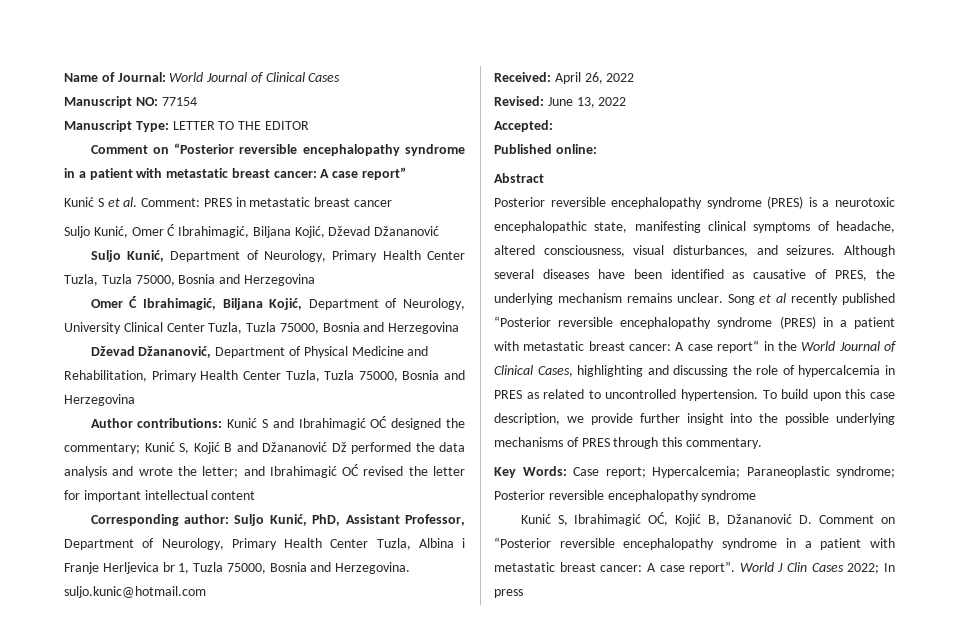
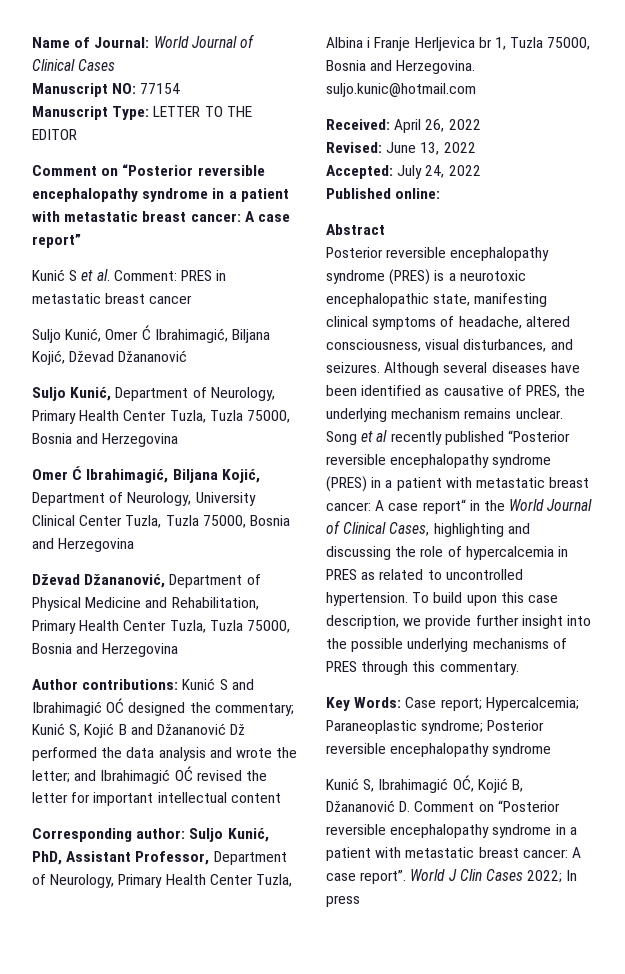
- Accepted:
+ Accepted: July 24, 2022

